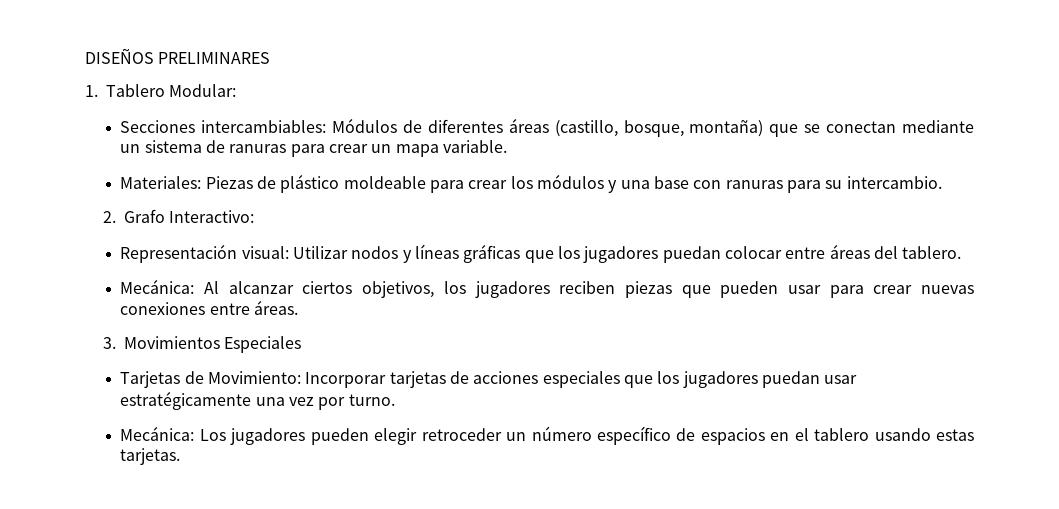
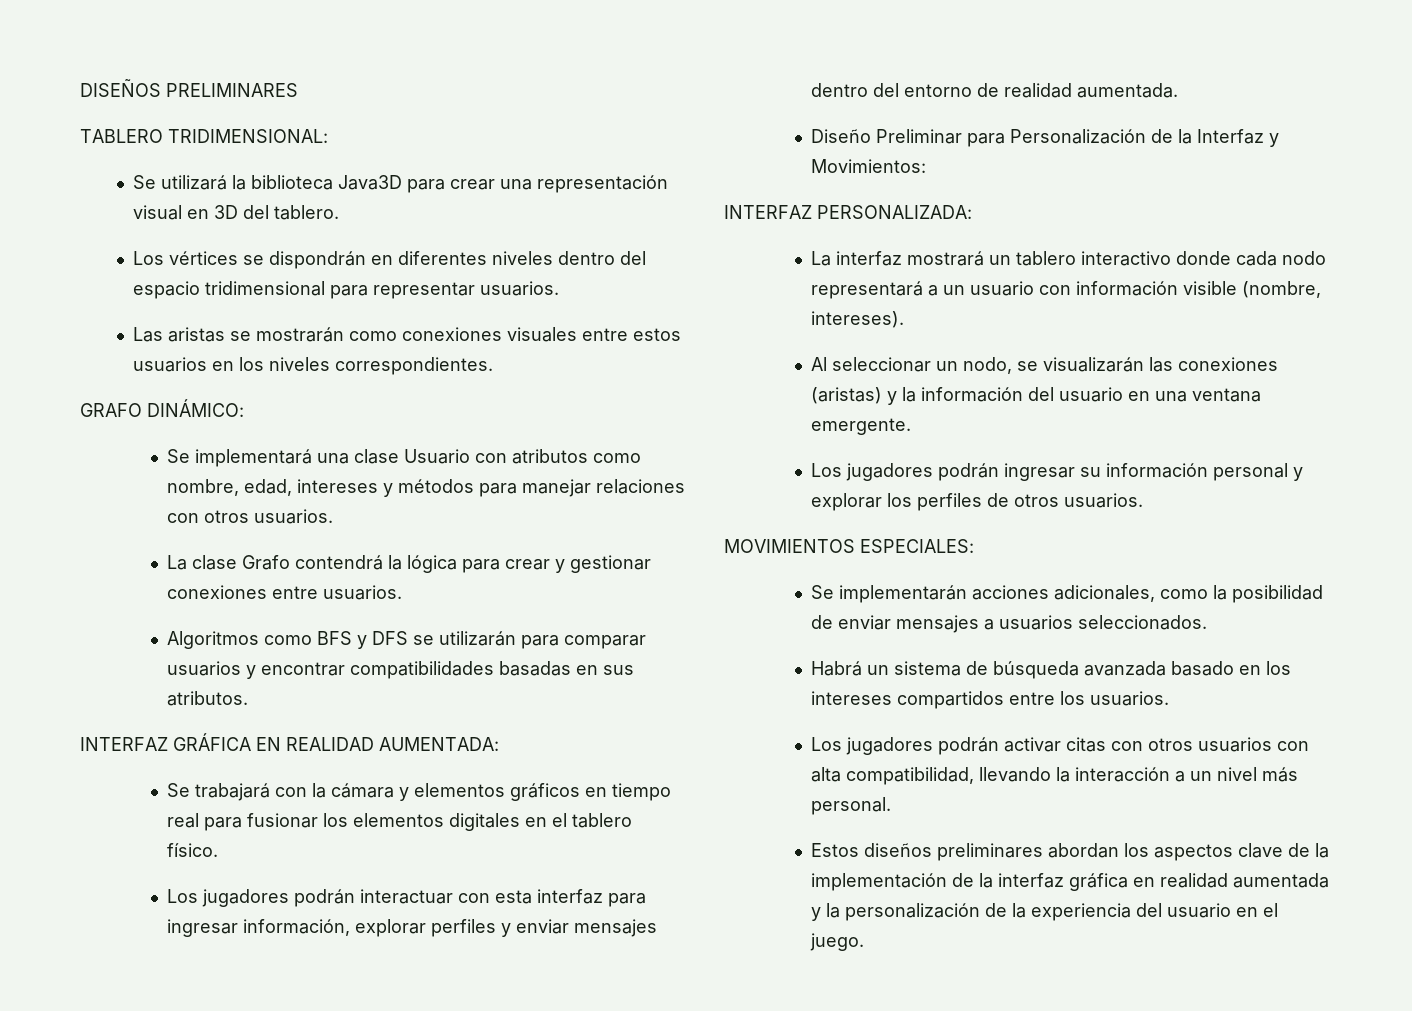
- 1. Tablero Modular:
- Secciones intercambiables: Módulos de diferentes áreas (castillo, bosque, montaña) que se conectan mediante un sistema de ranuras para crear un mapa variable.
- Materiales: Piezas de plástico moldeable para crear los módulos y una base con ranuras para su intercambio.
- 2. Grafo Interactivo:
- Representación visual: Utilizar nodos y líneas gráficas que los jugadores puedan colocar entre áreas del tablero.
- Mecánica: Al alcanzar ciertos objetivos, los jugadores reciben piezas que pueden usar para crear nuevas conexiones entre áreas.
- 3. Movimientos Especiales
- Tarjetas de Movimiento: Incorporar tarjetas de acciones especiales que los jugadores puedan usar estratégicamente una vez por turno.
- Mecánica: Los jugadores pueden elegir retroceder un número específico de espacios en el tablero usando estas tarjetas.
+ TABLERO TRIDIMENSIONAL:
+ Se utilizará la biblioteca Java3D para crear una representación visual en 3D del tablero.
+ Los vértices se dispondrán en diferentes niveles dentro del espacio tridimensional para representar usuarios.
+ Las aristas se mostrarán como conexiones visuales entre estos usuarios en los niveles correspondientes.
+ GRAFO DINÁMICO:
+ Se implementará una clase Usuario con atributos como nombre, edad, intereses y métodos para manejar relaciones con otros usuarios.
+ La clase Grafo contendrá la lógica para crear y gestionar conexiones entre usuarios.
+ Algoritmos como BFS y DFS se utilizarán para comparar usuarios y encontrar compatibilidades basadas en sus atributos.
+ INTERFAZ GRÁFICA EN REALIDAD AUMENTADA:
+ Se trabajará con la cámara y elementos gráficos en tiempo real para fusionar los elementos digitales en el tablero físico.
+ Los jugadores podrán interactuar con esta interfaz para ingresar información, explorar perfiles y enviar mensajes dentro del entorno de realidad aumentada.
+ Diseño Preliminar para Personalización de la Interfaz y Movimientos:
+ INTERFAZ PERSONALIZADA:
+ La interfaz mostrará un tablero interactivo donde cada nodo representará a un usuario con información visible (nombre, intereses).
+ Al seleccionar un nodo, se visualizarán las conexiones (aristas) y la información del usuario en una ventana emergente.
+ Los jugadores podrán ingresar su información personal y explorar los perfiles de otros usuarios.
+ MOVIMIENTOS ESPECIALES:
+ Se implementarán acciones adicionales, como la posibilidad de enviar mensajes a usuarios seleccionados.
+ Habrá un sistema de búsqueda avanzada basado en los intereses compartidos entre los usuarios.
+ Los jugadores podrán activar citas con otros usuarios con alta compatibilidad, llevando la interacción a un nivel más personal.
+ Estos diseños preliminares abordan los aspectos clave de la implementación de la interfaz gráfica en realidad aumentada y la personalización de la experiencia del usuario en el juego.

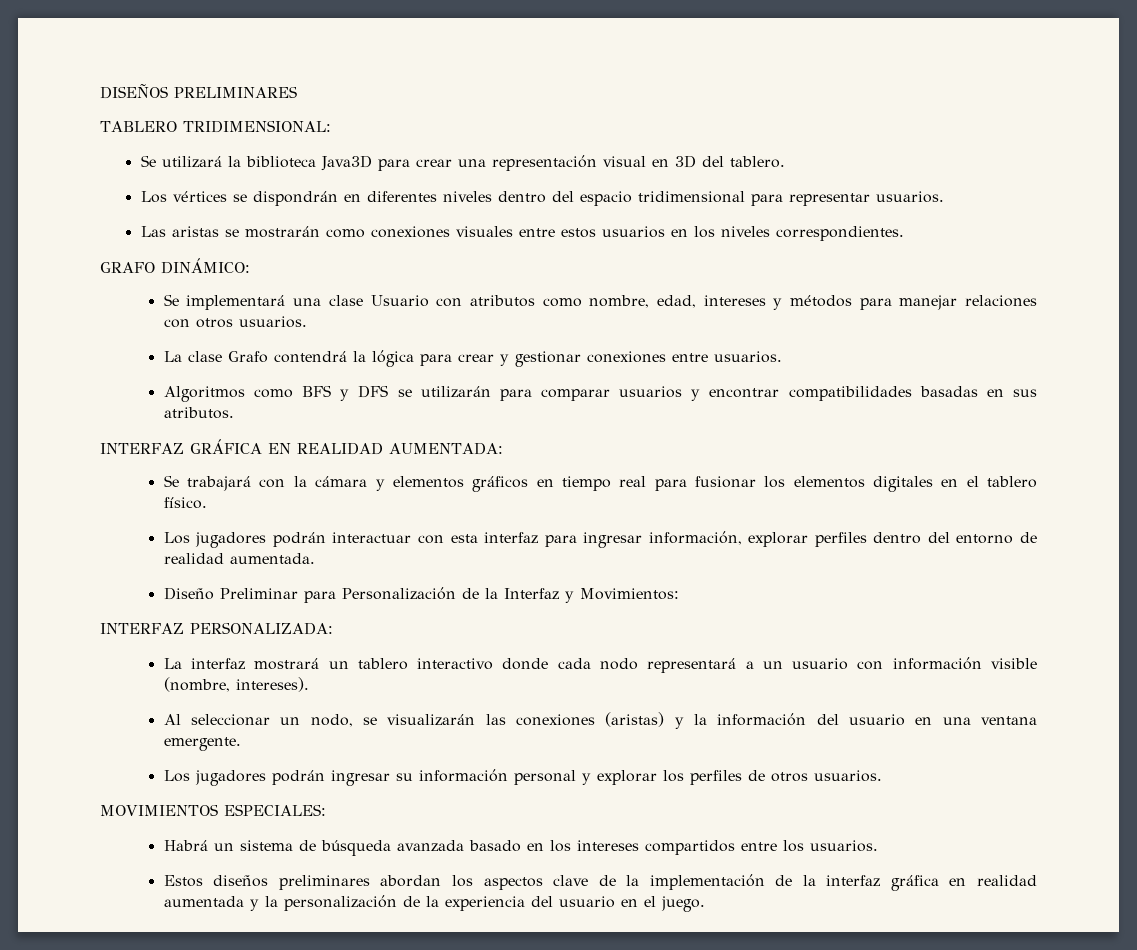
- Los jugadores podrán interactuar con esta interfaz para ingresar información, explorar perfiles y enviar mensajes dentro del entorno de realidad aumentada.
+ Los jugadores podrán interactuar con esta interfaz para ingresar información, explorar perfiles dentro del entorno de realidad aumentada.
- Se implementarán acciones adicionales, como la posibilidad de enviar mensajes a usuarios seleccionados.
- Los jugadores podrán activar citas con otros usuarios con alta compatibilidad, llevando la interacción a un nivel más personal.

